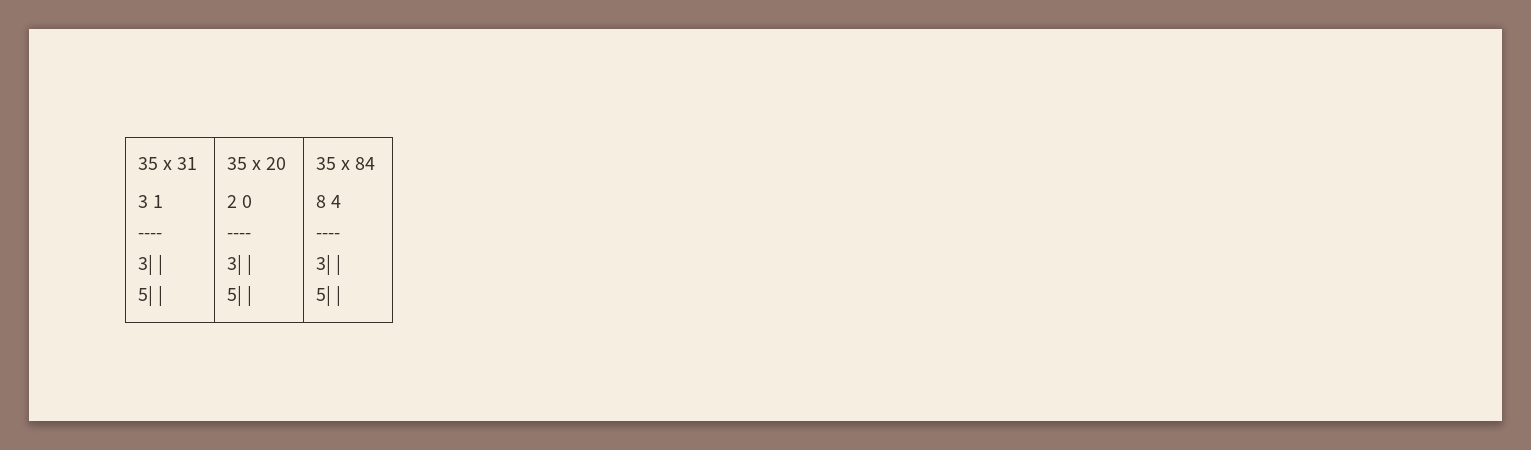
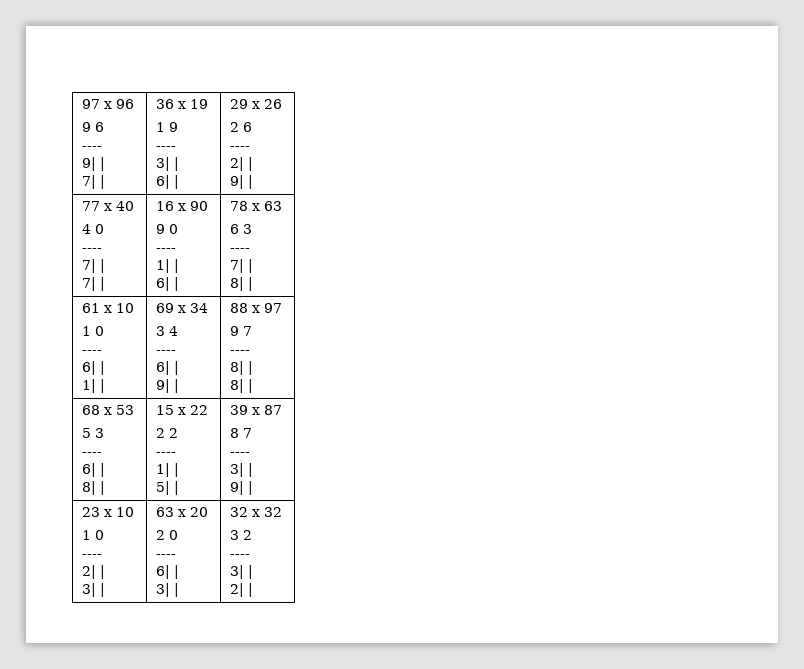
- 35 x 31
- 3 1
+ 97 x 96
+ 9 6
+ ----
+ 9| |
+ 7| | | 36 x 19
+ 1 9
  ----
  3| |
- 5| | | 35 x 20
+ 6| | | 29 x 26
+ 2 6
+ ----
+ 2| |
+ 9| |
+ 77 x 40
+ 4 0
+ ----
+ 7| |
+ 7| | | 16 x 90
+ 9 0
+ ----
+ 1| |
+ 6| | | 78 x 63
+ 6 3
+ ----
+ 7| |
+ 8| |
+ 61 x 10
+ 1 0
+ ----
+ 6| |
+ 1| | | 69 x 34
+ 3 4
+ ----
+ 6| |
+ 9| | | 88 x 97
+ 9 7
+ ----
+ 8| |
+ 8| |
+ 68 x 53
+ 5 3
+ ----
+ 6| |
+ 8| | | 15 x 22
+ 2 2
+ ----
+ 1| |
+ 5| | | 39 x 87
+ 8 7
+ ----
+ 3| |
+ 9| |
+ 23 x 10
+ 1 0
+ ----
+ 2| |
+ 3| | | 63 x 20
  2 0
  ----
- 3| |
- 5| | | 35 x 84
- 8 4
+ 6| |
+ 3| | | 32 x 32
+ 3 2
  ----
  3| |
- 5| |
+ 2| |

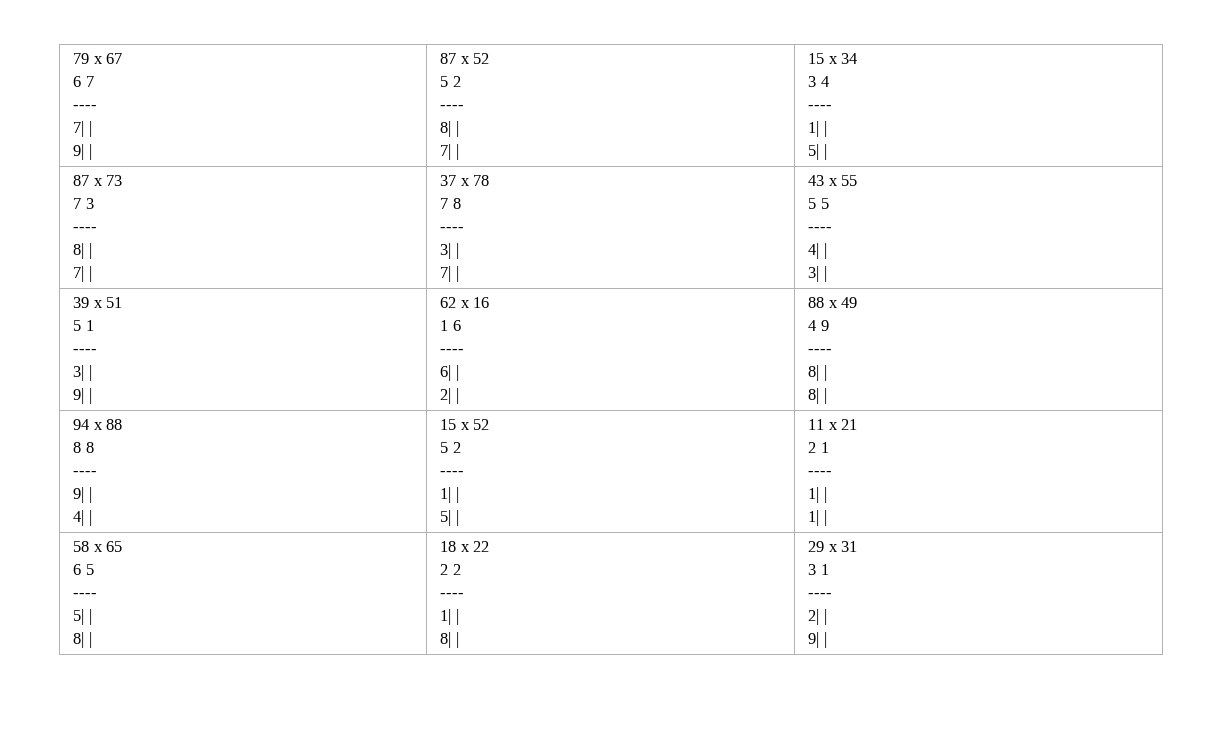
- 97 x 96
- 9 6
+ 79 x 67
+ 6 7
  ----
- 9| |
- 7| | | 36 x 19
- 1 9
+ 7| |
+ 9| | | 87 x 52
+ 5 2
+ ----
+ 8| |
+ 7| | | 15 x 34
+ 3 4
+ ----
+ 1| |
+ 5| |
+ 87 x 73
+ 7 3
+ ----
+ 8| |
+ 7| | | 37 x 78
+ 7 8
  ----
  3| |
- 6| | | 29 x 26
- 2 6
+ 7| | | 43 x 55
+ 5 5
  ----
- 2| |
- 9| |
- 77 x 40
- 4 0
+ 4| |
+ 3| |
+ 39 x 51
+ 5 1
  ----
- 7| |
- 7| | | 16 x 90
- 9 0
- ----
- 1| |
- 6| | | 78 x 63
- 6 3
- ----
- 7| |
- 8| |
- 61 x 10
- 1 0
+ 3| |
+ 9| | | 62 x 16
+ 1 6
  ----
  6| |
- 1| | | 69 x 34
- 3 4
- ----
- 6| |
- 9| | | 88 x 97
- 9 7
+ 2| | | 88 x 49
+ 4 9
- 68 x 53
- 5 3
+ 94 x 88
+ 8 8
  ----
- 6| |
- 8| | | 15 x 22
+ 9| |
+ 4| | | 15 x 52
+ 5 2
+ ----
+ 1| |
+ 5| | | 11 x 21
+ 2 1
+ ----
+ 1| |
+ 1| |
+ 58 x 65
+ 6 5
+ ----
+ 5| |
+ 8| | | 18 x 22
  2 2
  ----
  1| |
- 5| | | 39 x 87
- 8 7
- ----
- 3| |
- 9| |
- 23 x 10
- 1 0
+ 8| | | 29 x 31
+ 3 1
  ----
  2| |
- 3| | | 63 x 20
- 2 0
- ----
- 6| |
- 3| | | 32 x 32
- 3 2
- ----
- 3| |
- 2| |
+ 9| |

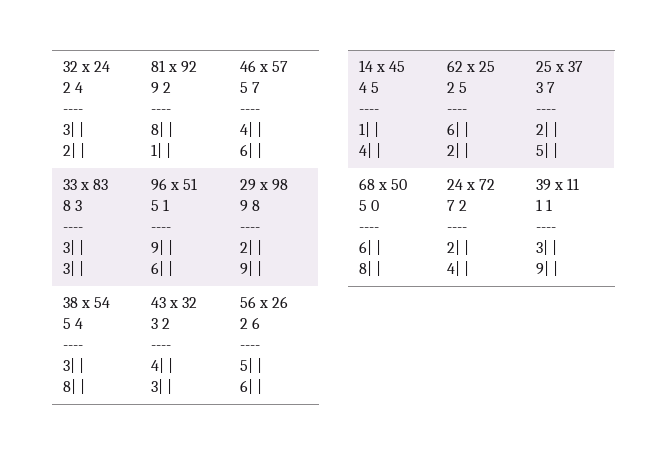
- 79 x 67
- 6 7
+ 32 x 24
+ 2 4
  ----
- 7| |
- 9| | | 87 x 52
- 5 2
+ 3| |
+ 2| | | 81 x 92
+ 9 2
  ----
  8| |
- 7| | | 15 x 34
- 3 4
+ 1| | | 46 x 57
+ 5 7
+ ----
+ 4| |
+ 6| |
+ 33 x 83
+ 8 3
+ ----
+ 3| |
+ 3| | | 96 x 51
+ 5 1
+ ----
+ 9| |
+ 6| | | 29 x 98
+ 9 8
+ ----
+ 2| |
+ 9| |
+ 38 x 54
+ 5 4
+ ----
+ 3| |
+ 8| | | 43 x 32
+ 3 2
+ ----
+ 4| |
+ 3| | | 56 x 26
+ 2 6
+ ----
+ 5| |
+ 6| |
+ 14 x 45
+ 4 5
  ----
  1| |
+ 4| | | 62 x 25
+ 2 5
+ ----
+ 6| |
+ 2| | | 25 x 37
+ 3 7
+ ----
+ 2| |
  5| |
- 87 x 73
- 7 3
+ 68 x 50
+ 5 0
  ----
- 8| |
- 7| | | 37 x 78
- 7 8
+ 6| |
+ 8| | | 24 x 72
+ 7 2
+ ----
+ 2| |
+ 4| | | 39 x 11
+ 1 1
  ----
  3| |
- 7| | | 43 x 55
- 5 5
- ----
- 4| |
- 3| |
- 39 x 51
- 5 1
- ----
- 3| |
- 9| | | 62 x 16
- 1 6
- ----
- 6| |
- 2| | | 88 x 49
- 4 9
- ----
- 8| |
- 8| |
- 94 x 88
- 8 8
- ----
- 9| |
- 4| | | 15 x 52
- 5 2
- ----
- 1| |
- 5| | | 11 x 21
- 2 1
- ----
- 1| |
- 1| |
- 58 x 65
- 6 5
- ----
- 5| |
- 8| | | 18 x 22
- 2 2
- ----
- 1| |
- 8| | | 29 x 31
- 3 1
- ----
- 2| |

